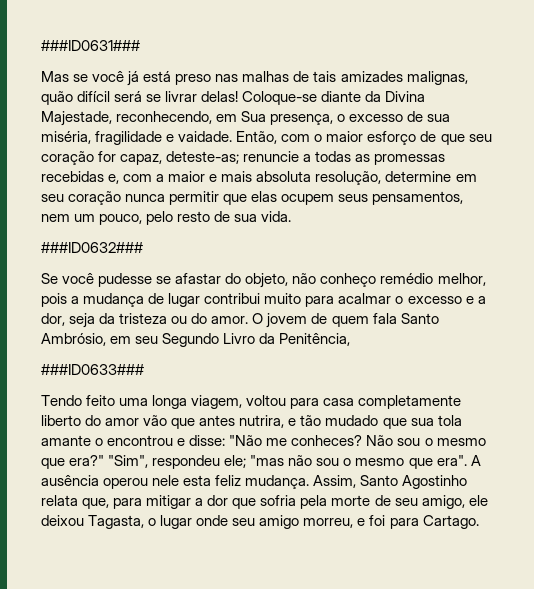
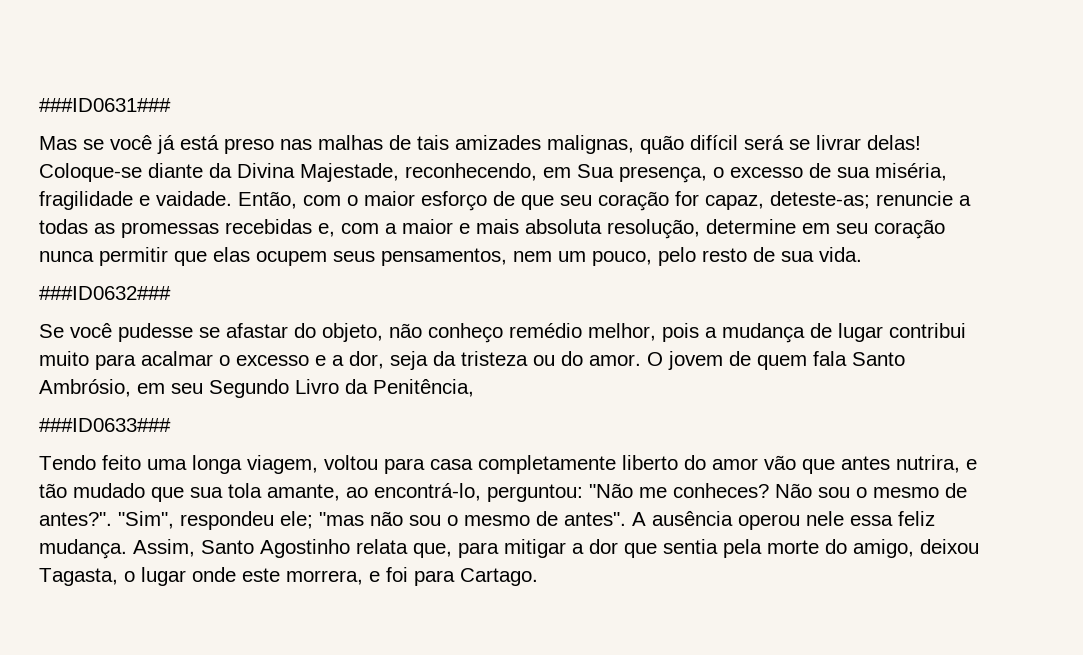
- Tendo feito uma longa viagem, voltou para casa completamente liberto do amor vão que antes nutrira, e tão mudado que sua tola amante o encontrou e disse: "Não me conheces?
+ Tendo feito uma longa viagem, voltou para casa completamente liberto do amor vão que antes nutrira, e tão mudado que sua tola amante, ao encontrá-lo, perguntou: "Não me conheces?
- Não sou o mesmo que era?"
+ Não sou o mesmo de antes?".
- "Sim", respondeu ele; "mas não sou o mesmo que era".
+ "Sim", respondeu ele; "mas não sou o mesmo de antes".
- A ausência operou nele esta feliz mudança.
+ A ausência operou nele essa feliz mudança.
- Assim, Santo Agostinho relata que, para mitigar a dor que sofria pela morte de seu amigo, ele deixou Tagasta, o lugar onde seu amigo morreu, e foi para Cartago.
+ Assim, Santo Agostinho relata que, para mitigar a dor que sentia pela morte do amigo, deixou Tagasta, o lugar onde este morrera, e foi para Cartago.

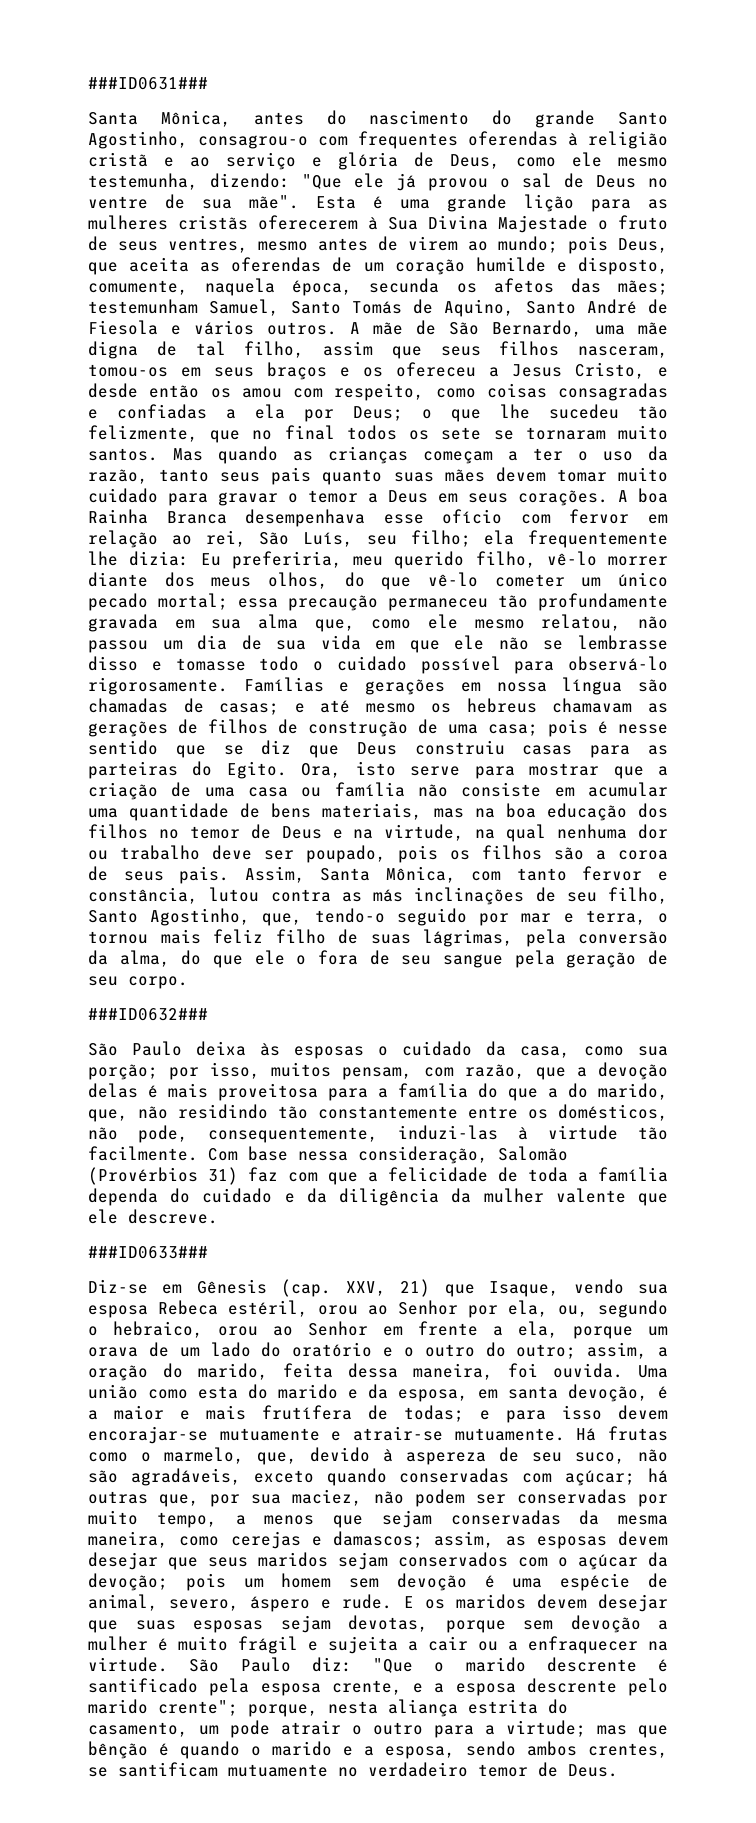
- Mas se você já está preso nas malhas de tais amizades malignas, quão difícil será se livrar delas! Coloque-se diante da Divina Majestade, reconhecendo, em Sua presença, o excesso de sua miséria, fragilidade e vaidade. Então, com o maior esforço de que seu coração for capaz, deteste-as; renuncie a todas as promessas recebidas e, com a maior e mais absoluta resolução, determine em seu coração nunca permitir que elas ocupem seus pensamentos, nem um pouco, pelo resto de sua vida.
+ Santa Mônica, antes do nascimento do grande Santo Agostinho, consagrou-o com frequentes oferendas à religião cristã e ao serviço e glória de Deus, como ele mesmo testemunha, dizendo: "Que ele já provou o sal de Deus no ventre de sua mãe". Esta é uma grande lição para as mulheres cristãs oferecerem à Sua Divina Majestade o fruto de seus ventres, mesmo antes de virem ao mundo; pois Deus, que aceita as oferendas de um coração humilde e disposto, comumente, naquela época, secunda os afetos das mães; testemunham Samuel, Santo Tomás de Aquino, Santo André de Fiesola e vários outros. A mãe de São Bernardo, uma mãe digna de tal filho, assim que seus filhos nasceram, tomou-os em seus braços e os ofereceu a Jesus Cristo, e desde então os amou com respeito, como coisas consagradas e confiadas a ela por Deus; o que lhe sucedeu tão felizmente, que no final todos os sete se tornaram muito santos. Mas quando as crianças começam a ter o uso da razão, tanto seus pais quanto suas mães devem tomar muito cuidado para gravar o temor a Deus em seus corações. A boa Rainha Branca desempenhava esse ofício com fervor em relação ao rei, São Luís, seu filho; ela frequentemente lhe dizia: Eu preferiria, meu querido filho, vê-lo morrer diante dos meus olhos, do que vê-lo cometer um único pecado mortal; essa precaução permaneceu tão profundamente gravada em sua alma que, como ele mesmo relatou, não passou um dia de sua vida em que ele não se lembrasse disso e tomasse todo o cuidado possível para observá-lo rigorosamente. Famílias e gerações em nossa língua são chamadas de casas; e até mesmo os hebreus chamavam as gerações de filhos de construção de uma casa; pois é nesse sentido que se diz que Deus construiu casas para as parteiras do Egito. Ora, isto serve para mostrar que a criação de uma casa ou família não consiste em acumular uma quantidade de bens materiais, mas na boa educação dos filhos no temor de Deus e na virtude, na qual nenhuma dor ou trabalho deve ser poupado, pois os filhos são a coroa de seus pais. Assim, Santa Mônica, com tanto fervor e constância, lutou contra as más inclinações de seu filho, Santo Agostinho, que, tendo-o seguido por mar e terra, o tornou mais feliz filho de suas lágrimas, pela conversão da alma, do que ele o fora de seu sangue pela geração de seu corpo.
  ###ID0632###
- Se você pudesse se afastar do objeto, não conheço remédio melhor, pois a mudança de lugar contribui muito para acalmar o excesso e a dor, seja da tristeza ou do amor. O jovem de quem fala Santo Ambrósio, em seu Segundo Livro da Penitência,
+ São Paulo deixa às esposas o cuidado da casa, como sua porção; por isso, muitos pensam, com razão, que a devoção delas é mais proveitosa para a família do que a do marido, que, não residindo tão constantemente entre os domésticos, não pode, consequentemente, induzi-las à virtude tão facilmente. Com base nessa consideração, Salomão (Provérbios 31) faz com que a felicidade de toda a família dependa do cuidado e da diligência da mulher valente que ele descreve.
  ###ID0633###
- Tendo feito uma longa viagem, voltou para casa completamente liberto do amor vão que antes nutrira, e tão mudado que sua tola amante, ao encontrá-lo, perguntou: "Não me conheces? Não sou o mesmo de antes?". "Sim", respondeu ele; "mas não sou o mesmo de antes". A ausência operou nele essa feliz mudança. Assim, Santo Agostinho relata que, para mitigar a dor que sentia pela morte do amigo, deixou Tagasta, o lugar onde este morrera, e foi para Cartago.
+ Diz-se em Gênesis (cap. XXV, 21) que Isaque, vendo sua esposa Rebeca estéril, orou ao Senhor por ela, ou, segundo o hebraico, orou ao Senhor em frente a ela, porque um orava de um lado do oratório e o outro do outro; assim, a oração do marido, feita dessa maneira, foi ouvida. Uma união como esta do marido e da esposa, em santa devoção, é a maior e mais frutífera de todas; e para isso devem encorajar-se mutuamente e atrair-se mutuamente. Há frutas como o marmelo, que, devido à aspereza de seu suco, não são agradáveis, exceto quando conservadas com açúcar; há outras que, por sua maciez, não podem ser conservadas por muito tempo, a menos que sejam conservadas da mesma maneira, como cerejas e damascos; assim, as esposas devem desejar que seus maridos sejam conservados com o açúcar da devoção; pois um homem sem devoção é uma espécie de animal, severo, áspero e rude. E os maridos devem desejar que suas esposas sejam devotas, porque sem devoção a mulher é muito frágil e sujeita a cair ou a enfraquecer na virtude. São Paulo diz: "Que o marido descrente é santificado pela esposa crente, e a esposa descrente pelo marido crente"; porque, nesta aliança estrita do casamento, um pode atrair o outro para a virtude; mas que bênção é quando o marido e a esposa, sendo ambos crentes, se santificam mutuamente no verdadeiro temor de Deus.

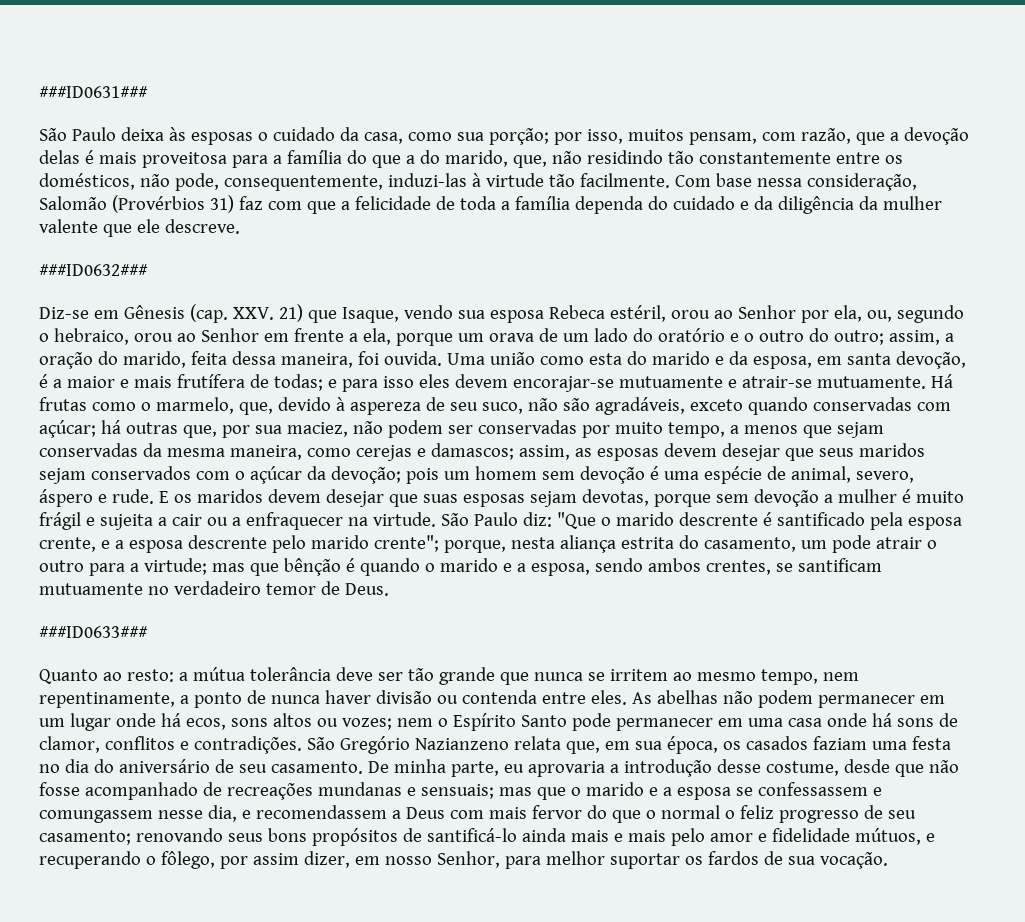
- Santa Mônica, antes do nascimento do grande Santo Agostinho, consagrou-o com frequentes oferendas à religião cristã e ao serviço e glória de Deus, como ele mesmo testemunha, dizendo: "Que ele já provou o sal de Deus no ventre de sua mãe". Esta é uma grande lição para as mulheres cristãs oferecerem à Sua Divina Majestade o fruto de seus ventres, mesmo antes de virem ao mundo; pois Deus, que aceita as oferendas de um coração humilde e disposto, comumente, naquela época, secunda os afetos das mães; testemunham Samuel, Santo Tomás de Aquino, Santo André de Fiesola e vários outros. A mãe de São Bernardo, uma mãe digna de tal filho, assim que seus filhos nasceram, tomou-os em seus braços e os ofereceu a Jesus Cristo, e desde então os amou com respeito, como coisas consagradas e confiadas a ela por Deus; o que lhe sucedeu tão felizmente, que no final todos os sete se tornaram muito santos. Mas quando as crianças começam a ter o uso da razão, tanto seus pais quanto suas mães devem tomar muito cuidado para gravar o temor a Deus em seus corações. A boa Rainha Branca desempenhava esse ofício com fervor em relação ao rei, São Luís, seu filho; ela frequentemente lhe dizia: Eu preferiria, meu querido filho, vê-lo morrer diante dos meus olhos, do que vê-lo cometer um único pecado mortal; essa precaução permaneceu tão profundamente gravada em sua alma que, como ele mesmo relatou, não passou um dia de sua vida em que ele não se lembrasse disso e tomasse todo o cuidado possível para observá-lo rigorosamente. Famílias e gerações em nossa língua são chamadas de casas; e até mesmo os hebreus chamavam as gerações de filhos de construção de uma casa; pois é nesse sentido que se diz que Deus construiu casas para as parteiras do Egito. Ora, isto serve para mostrar que a criação de uma casa ou família não consiste em acumular uma quantidade de bens materiais, mas na boa educação dos filhos no temor de Deus e na virtude, na qual nenhuma dor ou trabalho deve ser poupado, pois os filhos são a coroa de seus pais. Assim, Santa Mônica, com tanto fervor e constância, lutou contra as más inclinações de seu filho, Santo Agostinho, que, tendo-o seguido por mar e terra, o tornou mais feliz filho de suas lágrimas, pela conversão da alma, do que ele o fora de seu sangue pela geração de seu corpo.
- ###ID0632###
- ###ID0633###
+ ###ID0632###
- XXV, 21) que Isaque, vendo sua esposa Rebeca estéril, orou ao Senhor por ela, ou, segundo o hebraico, orou ao Senhor em frente a ela, porque um orava de um lado do oratório e o outro do outro; assim, a oração do marido, feita dessa maneira, foi ouvida.
+ XXV. 21) que Isaque, vendo sua esposa Rebeca estéril, orou ao Senhor por ela, ou, segundo o hebraico, orou ao Senhor em frente a ela, porque um orava de um lado do oratório e o outro do outro; assim, a oração do marido, feita dessa maneira, foi ouvida.
- Uma união como esta do marido e da esposa, em santa devoção, é a maior e mais frutífera de todas; e para isso devem encorajar-se mutuamente e atrair-se mutuamente.
+ Uma união como esta do marido e da esposa, em santa devoção, é a maior e mais frutífera de todas; e para isso eles devem encorajar-se mutuamente e atrair-se mutuamente.
+ ###ID0633###
+ Quanto ao resto: a mútua tolerância deve ser tão grande que nunca se irritem ao mesmo tempo, nem repentinamente, a ponto de nunca haver divisão ou contenda entre eles. As abelhas não podem permanecer em um lugar onde há ecos, sons altos ou vozes; nem o Espírito Santo pode permanecer em uma casa onde há sons de clamor, conflitos e contradições. São Gregório Nazianzeno relata que, em sua época, os casados faziam uma festa no dia do aniversário de seu casamento. De minha parte, eu aprovaria a introdução desse costume, desde que não fosse acompanhado de recreações mundanas e sensuais; mas que o marido e a esposa se confessassem e comungassem nesse dia, e recomendassem a Deus com mais fervor do que o normal o feliz progresso de seu casamento; renovando seus bons propósitos de santificá-lo ainda mais e mais pelo amor e fidelidade mútuos, e recuperando o fôlego, por assim dizer, em nosso Senhor, para melhor suportar os fardos de sua vocação.

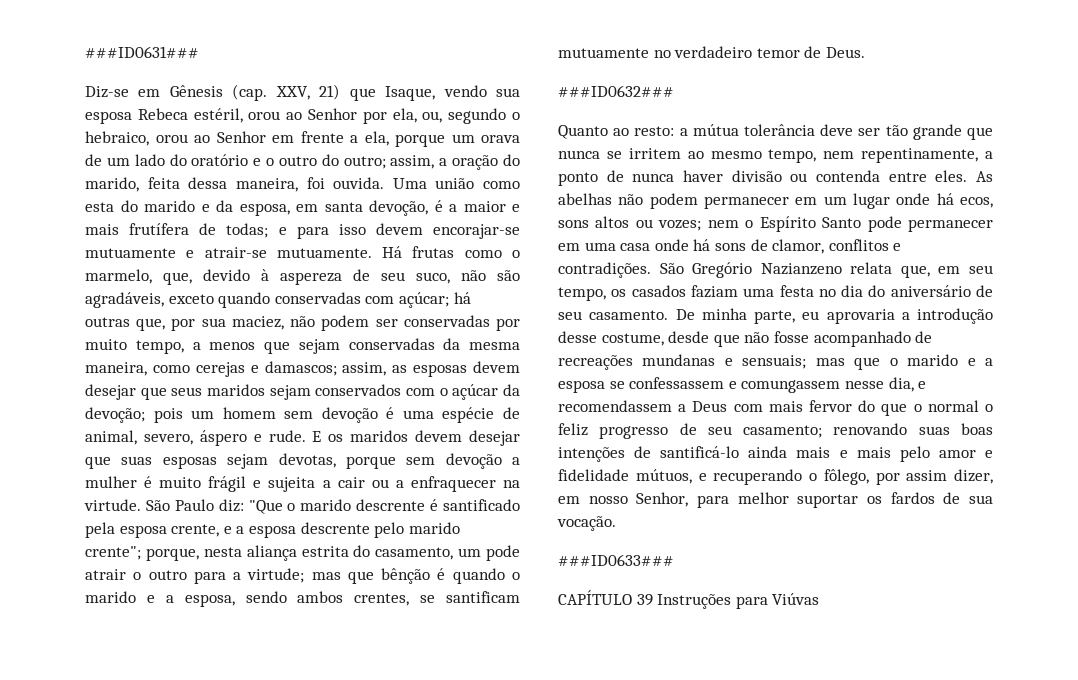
- São Paulo deixa às esposas o cuidado da casa, como sua porção; por isso, muitos pensam, com razão, que a devoção delas é mais proveitosa para a família do que a do marido, que, não residindo tão constantemente entre os domésticos, não pode, consequentemente, induzi-las à virtude tão facilmente. Com base nessa consideração, Salomão (Provérbios 31) faz com que a felicidade de toda a família dependa do cuidado e da diligência da mulher valente que ele descreve.
- ###ID0632###
- XXV. 21) que Isaque, vendo sua esposa Rebeca estéril, orou ao Senhor por ela, ou, segundo o hebraico, orou ao Senhor em frente a ela, porque um orava de um lado do oratório e o outro do outro; assim, a oração do marido, feita dessa maneira, foi ouvida.
+ XXV, 21) que Isaque, vendo sua esposa Rebeca estéril, orou ao Senhor por ela, ou, segundo o hebraico, orou ao Senhor em frente a ela, porque um orava de um lado do oratório e o outro do outro; assim, a oração do marido, feita dessa maneira, foi ouvida.
- Uma união como esta do marido e da esposa, em santa devoção, é a maior e mais frutífera de todas; e para isso eles devem encorajar-se mutuamente e atrair-se mutuamente.
+ Uma união como esta do marido e da esposa, em santa devoção, é a maior e mais frutífera de todas; e para isso devem encorajar-se mutuamente e atrair-se mutuamente.
- ###ID0633###
+ ###ID0632###
- São Gregório Nazianzeno relata que, em sua época, os casados faziam uma festa no dia do aniversário de seu casamento.
+ São Gregório Nazianzeno relata que, em seu tempo, os casados faziam uma festa no dia do aniversário de seu casamento.
- renovando seus bons propósitos de santificá-lo ainda mais e mais pelo amor e fidelidade mútuos, e recuperando o fôlego, por assim dizer, em nosso Senhor, para melhor suportar os fardos de sua vocação.
+ renovando suas boas intenções de santificá-lo ainda mais e mais pelo amor e fidelidade mútuos, e recuperando o fôlego, por assim dizer, em nosso Senhor, para melhor suportar os fardos de sua vocação.
+ ###ID0633###
+ CAPÍTULO 39 Instruções para Viúvas

